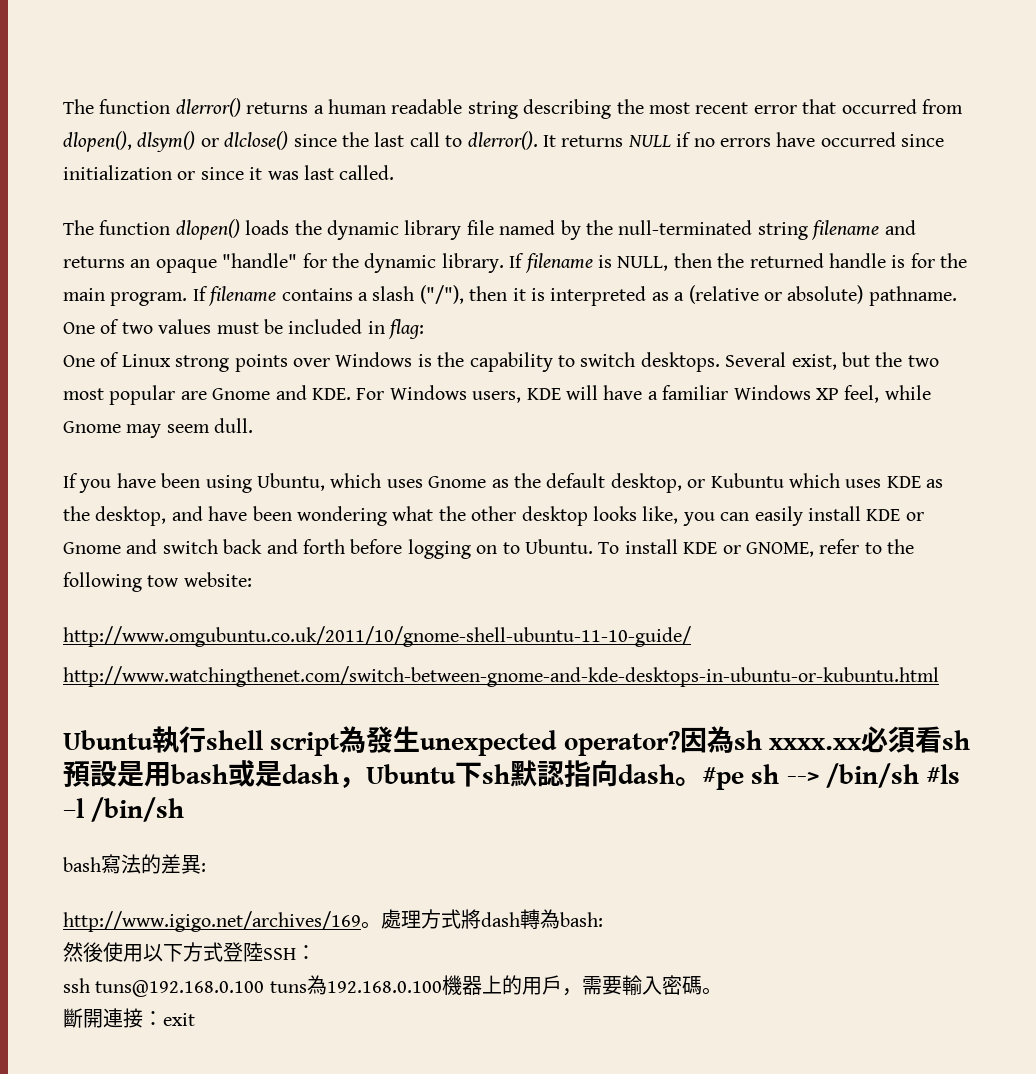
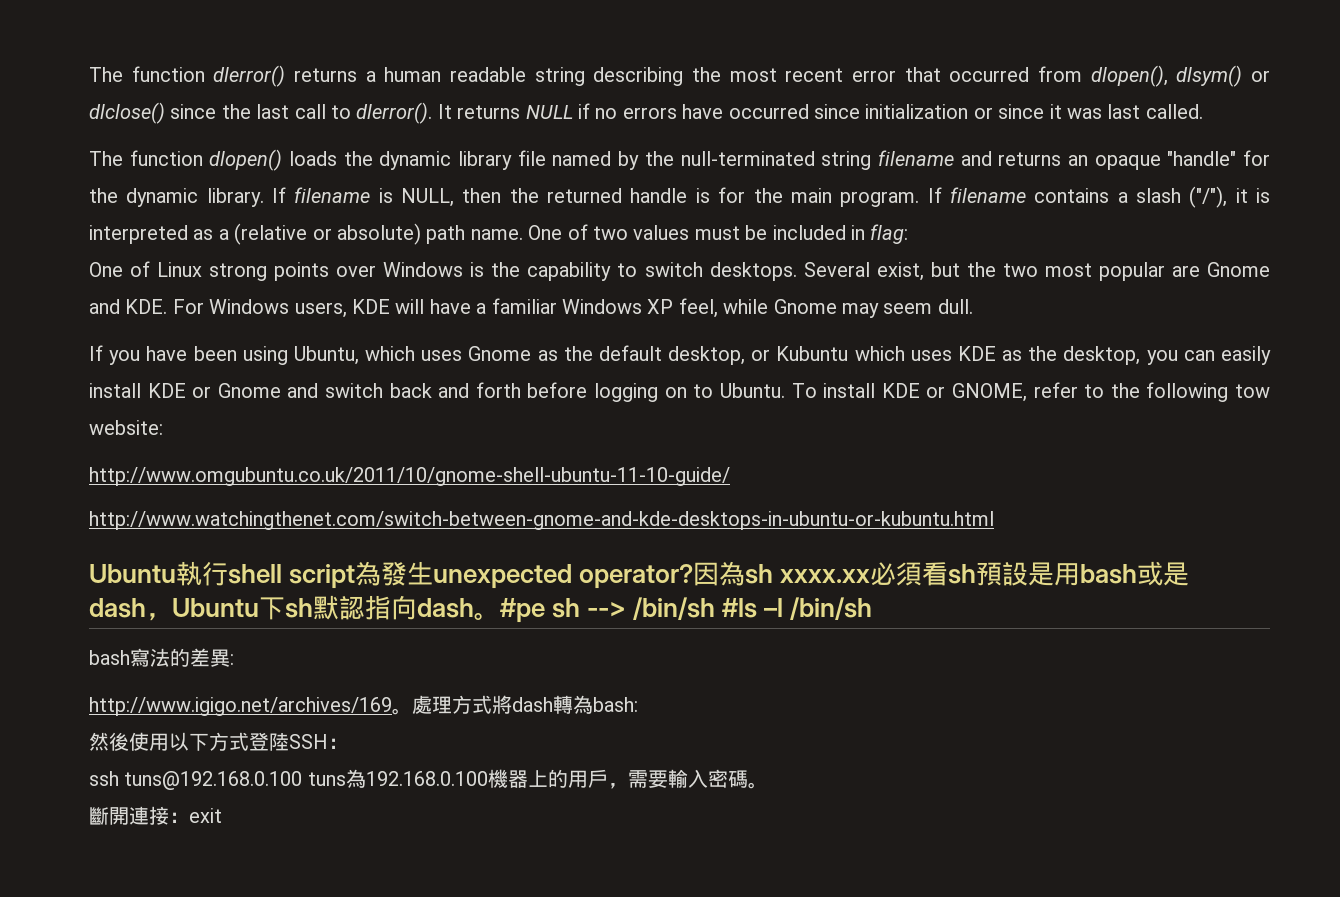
- If filename contains a slash ("/"), then it is interpreted as a (relative or absolute) pathname.
+ If filename contains a slash ("/"), it is interpreted as a (relative or absolute) path name.
- If you have been using Ubuntu, which uses Gnome as the default desktop, or Kubuntu which uses KDE as the desktop, and have been wondering what the other desktop looks like, you can easily install KDE or Gnome and switch back and forth before logging on to Ubuntu.
+ If you have been using Ubuntu, which uses Gnome as the default desktop, or Kubuntu which uses KDE as the desktop, you can easily install KDE or Gnome and switch back and forth before logging on to Ubuntu.

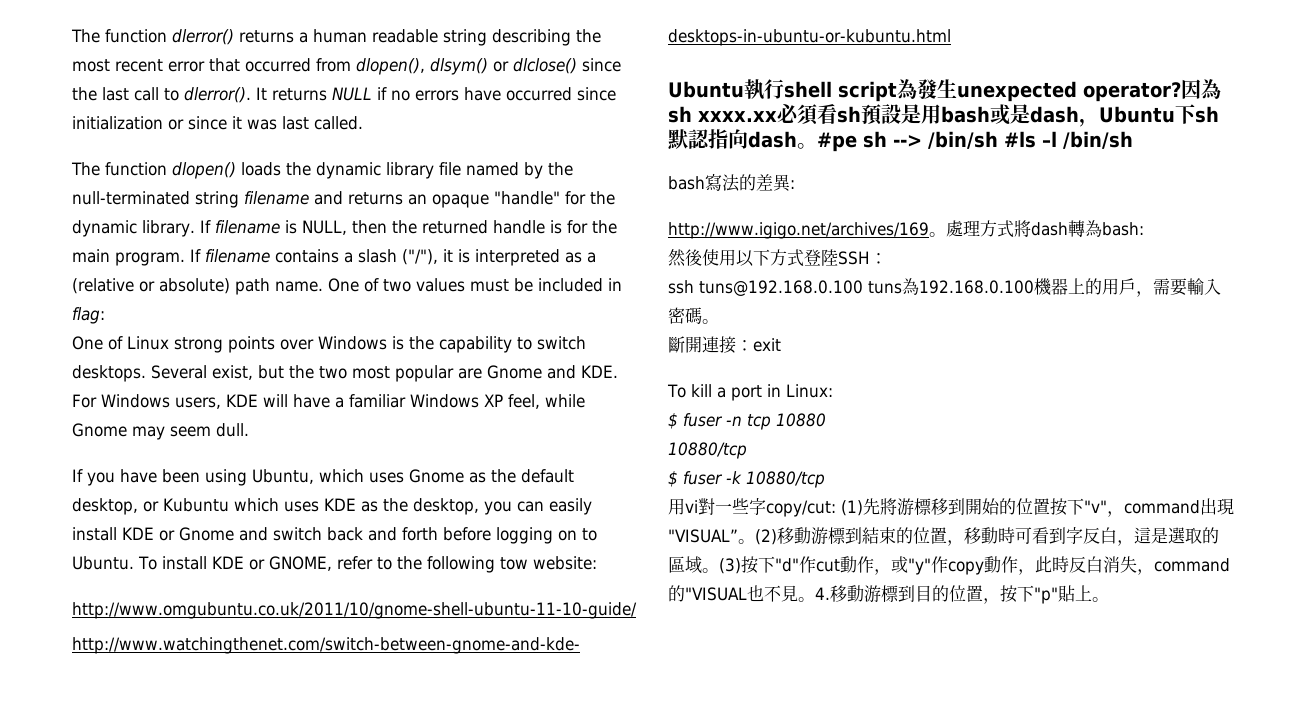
+ To kill a port in Linux:
+ $ fuser -n tcp 10880
+ 10880/tcp
+ $ fuser -k 10880/tcp
+ 用vi對一些字copy/cut: (1)先將游標移到開始的位置按下"v"，command出現"VISUAL”。(2)移動游標到結束的位置，移動時可看到字反白，這是選取的區域。(3)按下"d"作cut動作，或"y"作copy動作，此時反白消失，command的"VISUAL也不見。4.移動游標到目的位置，按下"p"貼上。

